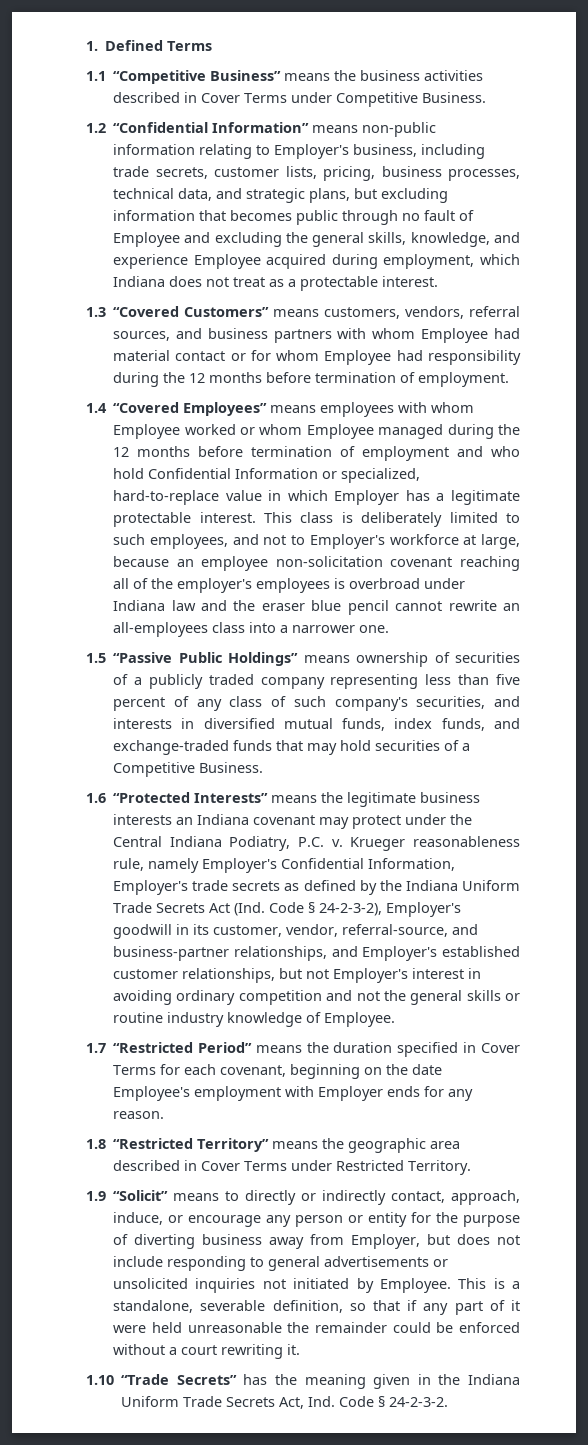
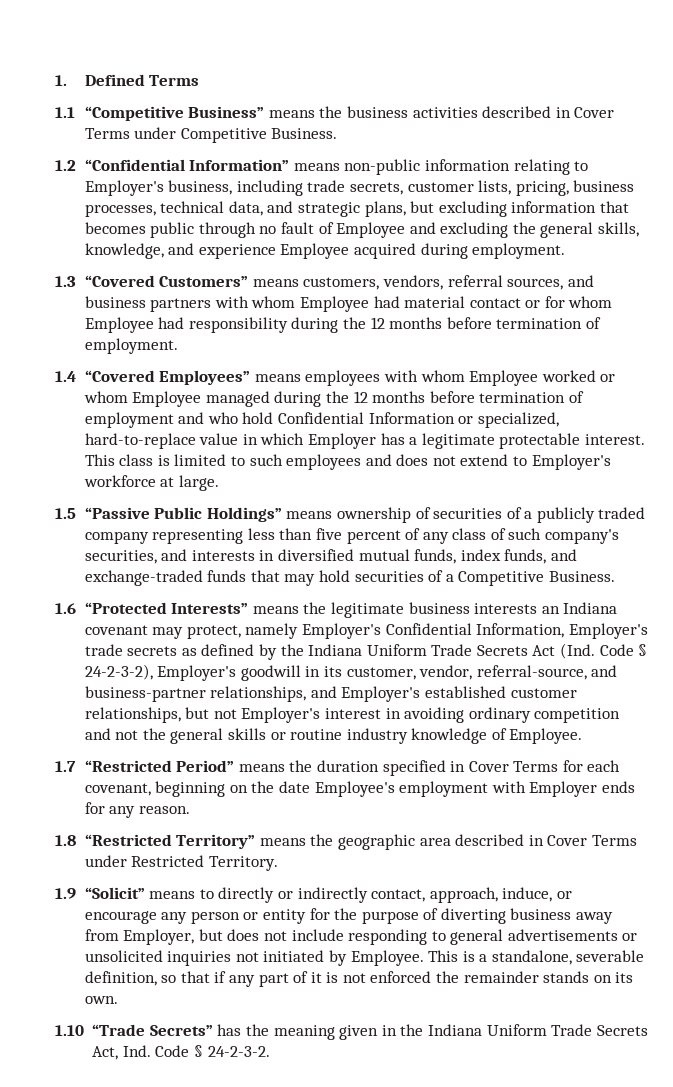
- 1.2 “Confidential Information” means non-public information relating to Employer's business, including trade secrets, customer lists, pricing, business processes, technical data, and strategic plans, but excluding information that becomes public through no fault of Employee and excluding the general skills, knowledge, and experience Employee acquired during employment, which Indiana does not treat as a protectable interest.
+ 1.2 “Confidential Information” means non-public information relating to Employer's business, including trade secrets, customer lists, pricing, business processes, technical data, and strategic plans, but excluding information that becomes public through no fault of Employee and excluding the general skills, knowledge, and experience Employee acquired during employment.
- This class is deliberately limited to such employees, and not to Employer's workforce at large, because an employee non-solicitation covenant reaching all of the employer's employees is overbroad under Indiana law and the eraser blue pencil cannot rewrite an all-employees class into a narrower one.
+ This class is limited to such employees and does not extend to Employer's workforce at large.
- 1.6 “Protected Interests” means the legitimate business interests an Indiana covenant may protect under the Central Indiana Podiatry, P.C. v. Krueger reasonableness rule, namely Employer's Confidential Information, Employer's trade secrets as defined by the Indiana Uniform Trade Secrets Act (Ind. Code § 24-2-3-2), Employer's goodwill in its customer, vendor, referral-source, and business-partner relationships, and Employer's established customer relationships, but not Employer's interest in avoiding ordinary competition and not the general skills or routine industry knowledge of Employee.
+ 1.6 “Protected Interests” means the legitimate business interests an Indiana covenant may protect, namely Employer's Confidential Information, Employer's trade secrets as defined by the Indiana Uniform Trade Secrets Act (Ind. Code § 24-2-3-2), Employer's goodwill in its customer, vendor, referral-source, and business-partner relationships, and Employer's established customer relationships, but not Employer's interest in avoiding ordinary competition and not the general skills or routine industry knowledge of Employee.
- This is a standalone, severable definition, so that if any part of it were held unreasonable the remainder could be enforced without a court rewriting it.
+ This is a standalone, severable definition, so that if any part of it is not enforced the remainder stands on its own.

